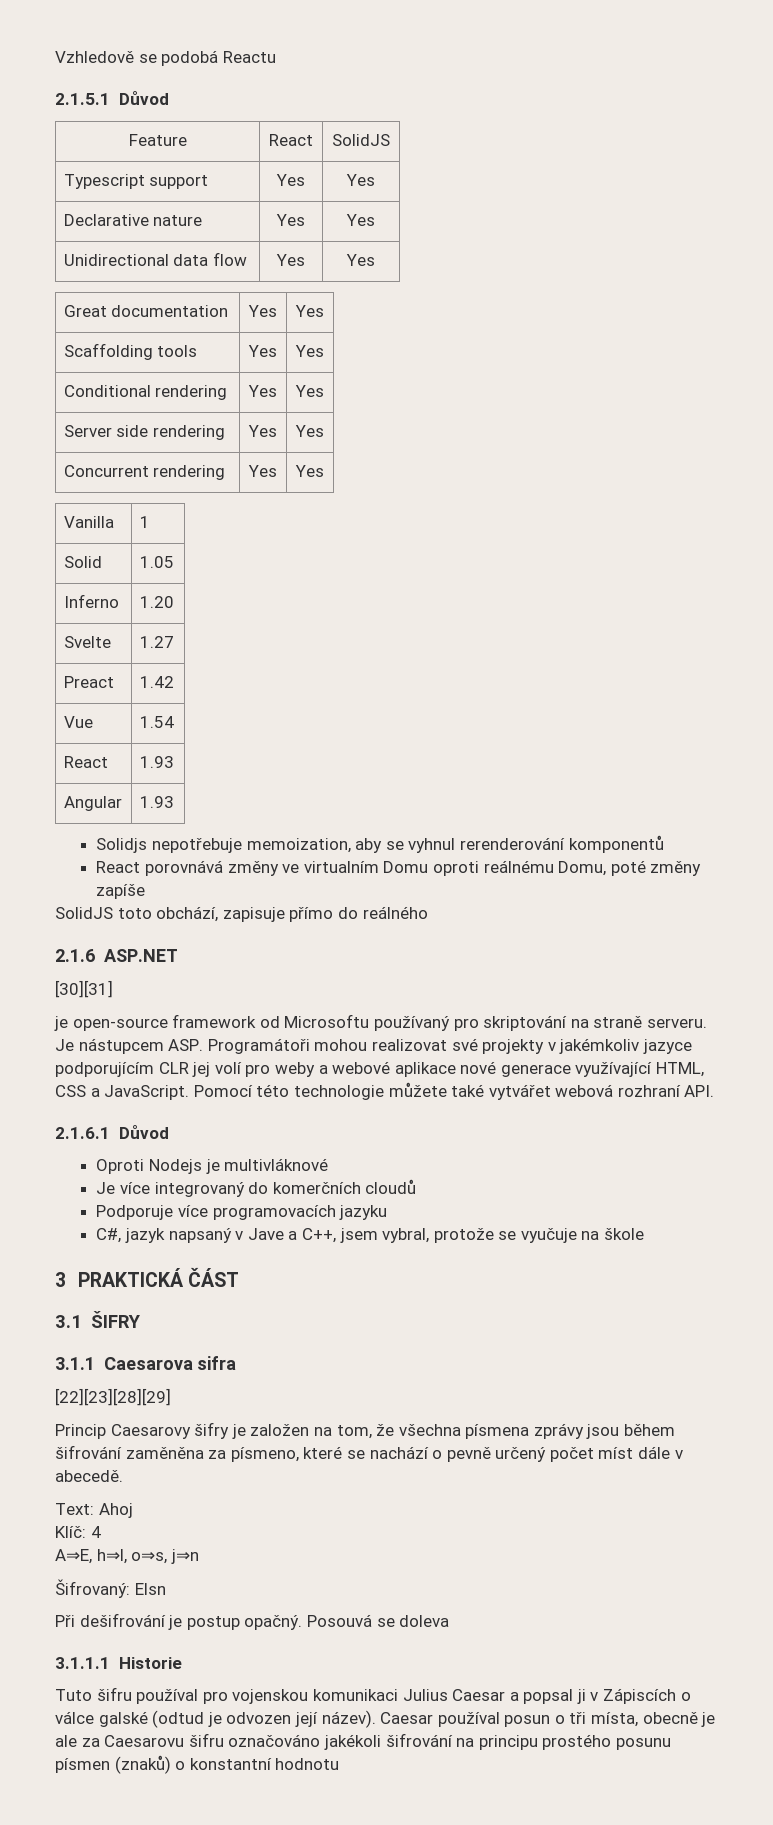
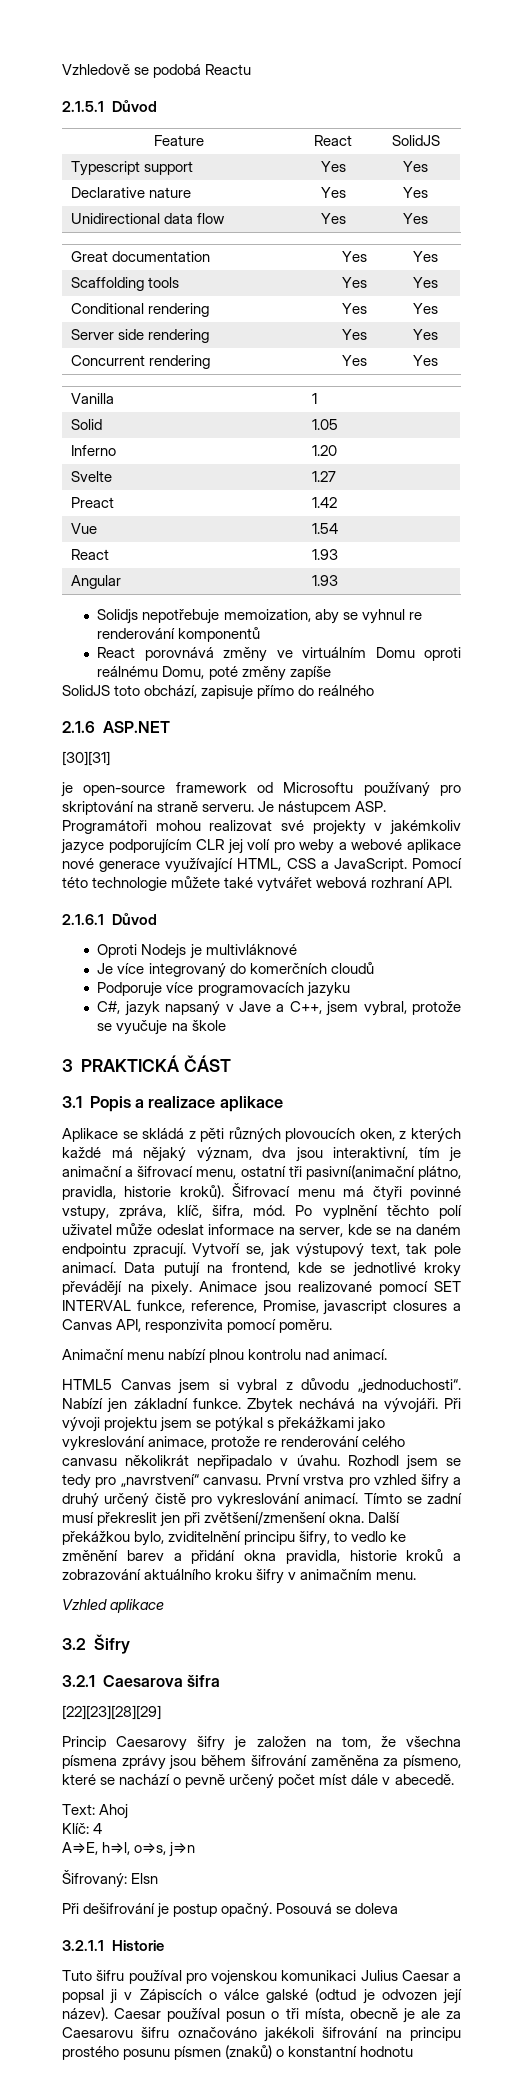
- Solidjs nepotřebuje memoization, aby se vyhnul rerenderování komponentů
+ Solidjs nepotřebuje memoization, aby se vyhnul re renderování komponentů
- React porovnává změny ve virtualním Domu oproti reálnému Domu, poté změny zapíše
+ React porovnává změny ve virtuálním Domu oproti reálnému Domu, poté změny zapíše
- 3.1 ŠIFRY
- 3.1.1 Caesarova sifra
+ 3.1 Popis a realizace aplikace
+ Aplikace se skládá z pěti různých plovoucích oken, z kterých každé má nějaký význam, dva jsou interaktivní, tím je animační a šifrovací menu, ostatní tři pasivní(animační plátno, pravidla, historie kroků). Šifrovací menu má čtyři povinné vstupy, zpráva, klíč, šifra, mód. Po vyplnění těchto polí uživatel může odeslat informace na server, kde se na daném endpointu zpracují. Vytvoří se, jak výstupový text, tak pole animací. Data putují na frontend, kde se jednotlivé kroky převádějí na pixely. Animace jsou realizované pomocí SET INTERVAL funkce, reference, Promise, javascript closures a Canvas API, responzivita pomocí poměru.
+ Animační menu nabízí plnou kontrolu nad animací.
+ HTML5 Canvas jsem si vybral z důvodu „jednoduchosti“. Nabízí jen základní funkce. Zbytek nechává na vývojáři. Při vývoji projektu jsem se potýkal s překážkami jako vykreslování animace, protože re renderování celého canvasu několikrát nepřipadalo v úvahu. Rozhodl jsem se tedy pro „navrstvení“ canvasu. První vrstva pro vzhled šifry a druhý určený čistě pro vykreslování animací. Tímto se zadní musí překreslit jen při zvětšení/zmenšení okna. Další překážkou bylo, zviditelnění principu šifry, to vedlo ke změnění barev a přidání okna pravidla, historie kroků a zobrazování aktuálního kroku šifry v animačním menu.
+ Vzhled aplikace
+ 3.2 Šifry
+ 3.2.1 Caesarova šifra
- 3.1.1.1 Historie
+ 3.2.1.1 Historie

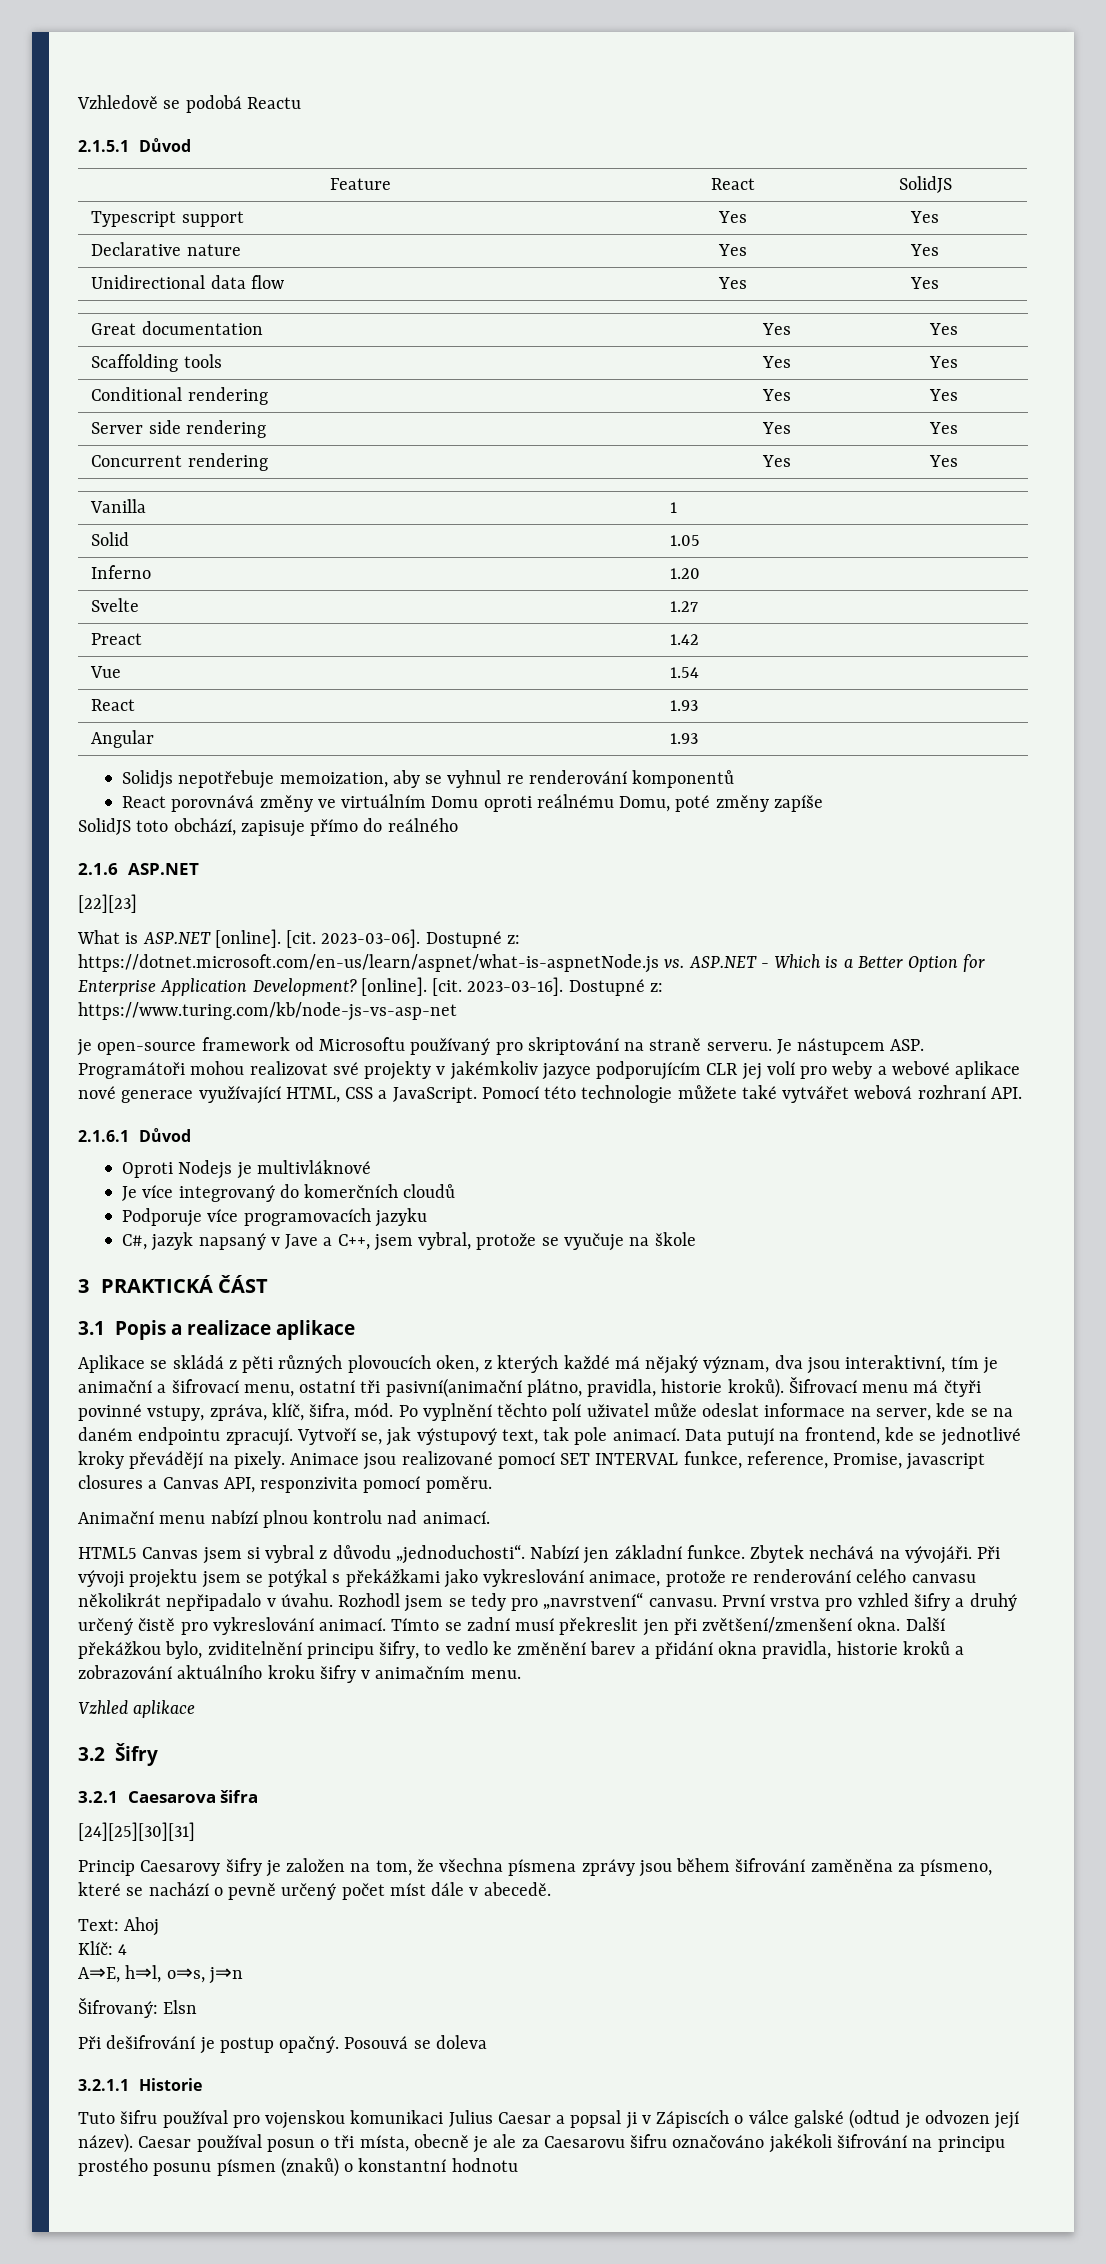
- [30][31]
+ [22][23]
+ What is ASP.NET [online]. [cit. 2023-03-06]. Dostupné z: https://dotnet.microsoft.com/en-us/learn/aspnet/what-is-aspnetNode.js vs. ASP.NET - Which is a Better Option for Enterprise Application Development? [online]. [cit. 2023-03-16]. Dostupné z: https://www.turing.com/kb/node-js-vs-asp-net
- [22][23][28][29]
+ [24][25][30][31]

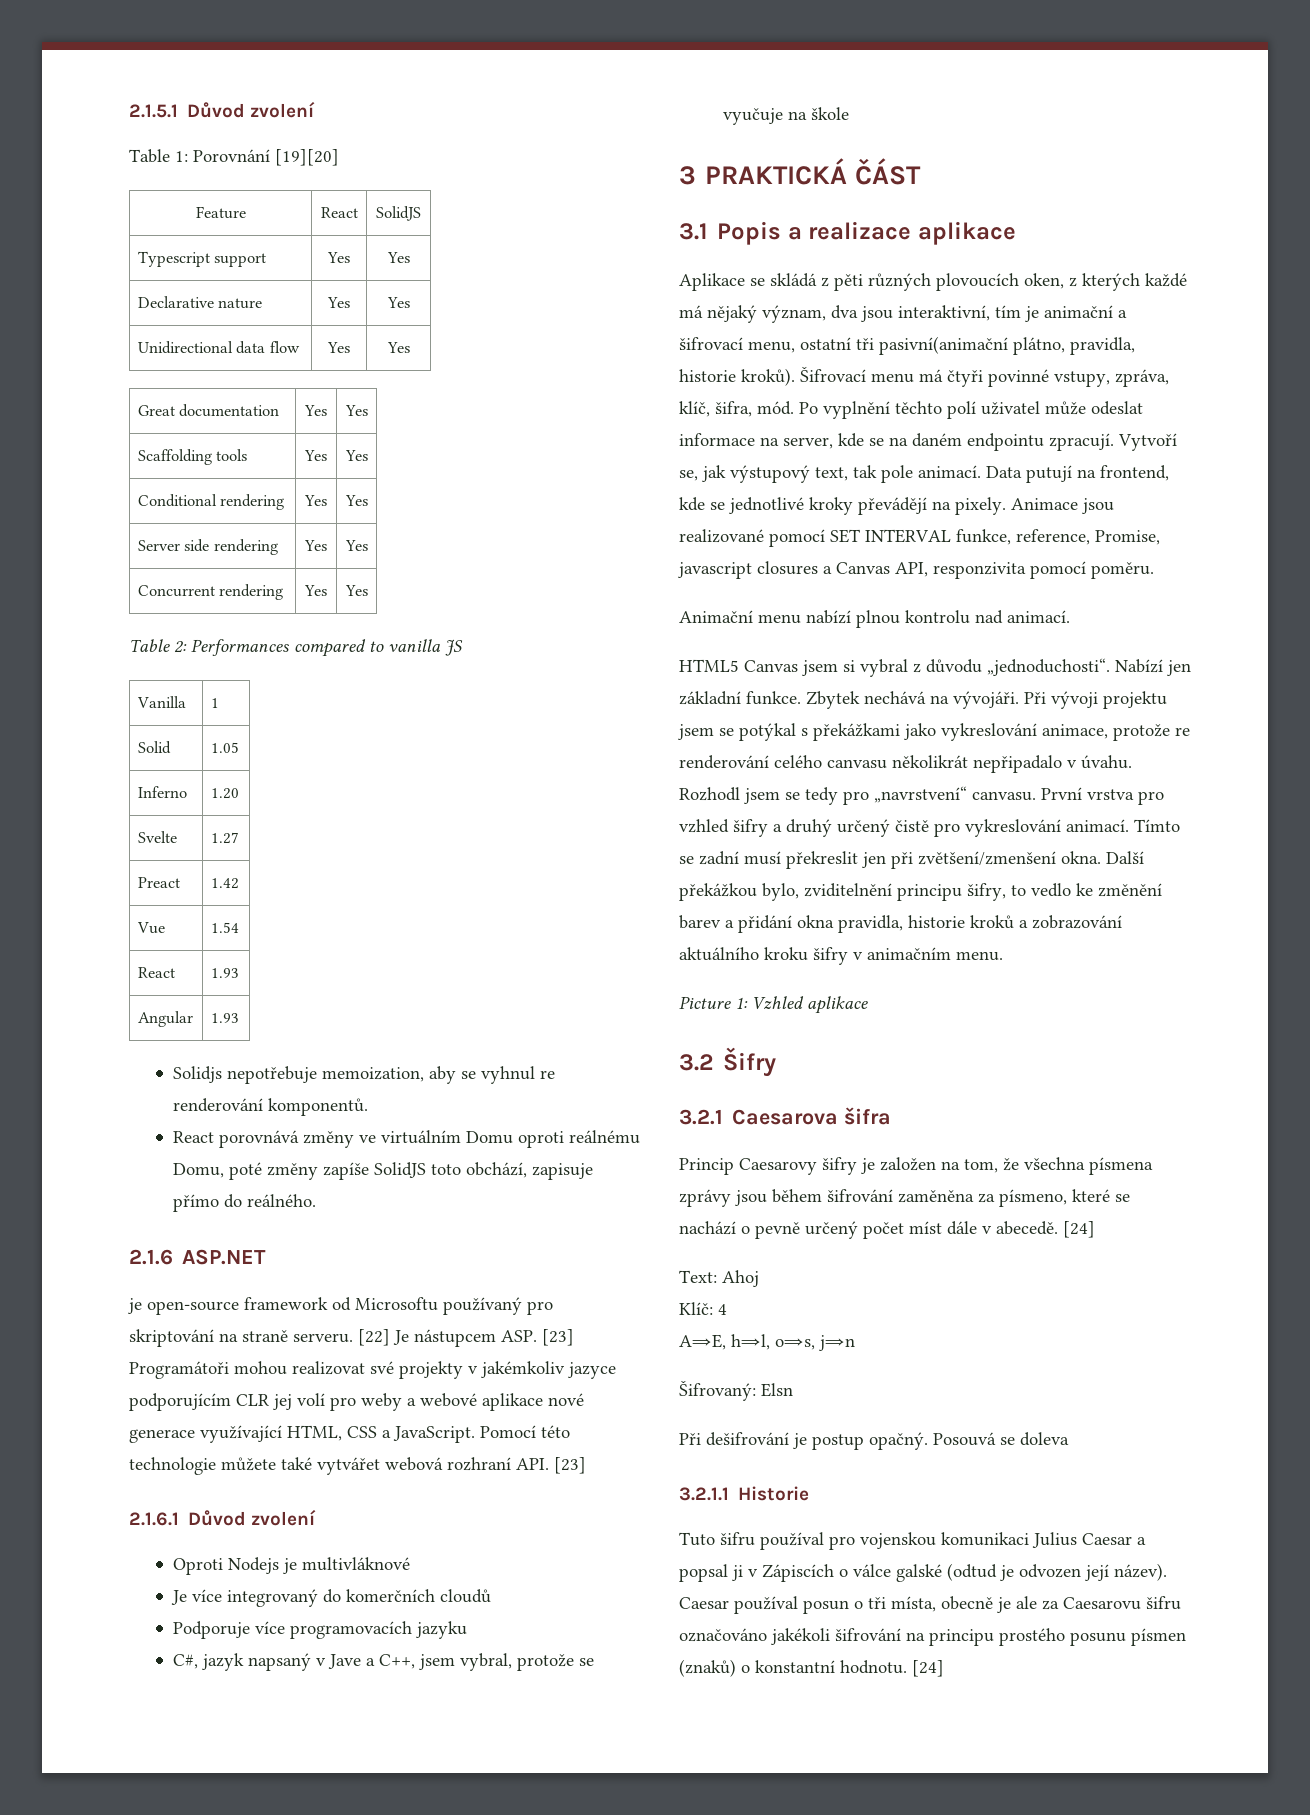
- Vzhledově se podobá Reactu
- 2.1.5.1 Důvod
+ 2.1.5.1 Důvod zvolení
+ Table 1: Porovnání [19][20]
+ Table 2: Performances compared to vanilla JS
- Solidjs nepotřebuje memoization, aby se vyhnul re renderování komponentů
+ Solidjs nepotřebuje memoization, aby se vyhnul re renderování komponentů.
- React porovnává změny ve virtuálním Domu oproti reálnému Domu, poté změny zapíše
- SolidJS toto obchází, zapisuje přímo do reálného
+ React porovnává změny ve virtuálním Domu oproti reálnému Domu, poté změny zapíše SolidJS toto obchází, zapisuje přímo do reálného.
- [22][23]
- What is ASP.NET [online]. [cit. 2023-03-06]. Dostupné z: https://dotnet.microsoft.com/en-us/learn/aspnet/what-is-aspnetNode.js vs. ASP.NET - Which is a Better Option for Enterprise Application Development? [online]. [cit. 2023-03-16]. Dostupné z: https://www.turing.com/kb/node-js-vs-asp-net
- Je nástupcem ASP. Programátoři mohou realizovat své projekty v jakémkoliv jazyce podporujícím CLR jej volí pro weby a webové aplikace nové generace využívající HTML, CSS a JavaScript.
+ [22] Je nástupcem ASP. [23] Programátoři mohou realizovat své projekty v jakémkoliv jazyce podporujícím CLR jej volí pro weby a webové aplikace nové generace využívající HTML, CSS a JavaScript.
- Pomocí této technologie můžete také vytvářet webová rozhraní API.
+ Pomocí této technologie můžete také vytvářet webová rozhraní API. [23]
- 2.1.6.1 Důvod
+ 2.1.6.1 Důvod zvolení
- Vzhled aplikace
+ Picture 1: Vzhled aplikace
- [24][25][30][31]
- Princip Caesarovy šifry je založen na tom, že všechna písmena zprávy jsou během šifrování zaměněna za písmeno, které se nachází o pevně určený počet míst dále v abecedě.
+ Princip Caesarovy šifry je založen na tom, že všechna písmena zprávy jsou během šifrování zaměněna za písmeno, které se nachází o pevně určený počet míst dále v abecedě. [24]
- Caesar používal posun o tři místa, obecně je ale za Caesarovu šifru označováno jakékoli šifrování na principu prostého posunu písmen (znaků) o konstantní hodnotu
+ Caesar používal posun o tři místa, obecně je ale za Caesarovu šifru označováno jakékoli šifrování na principu prostého posunu písmen (znaků) o konstantní hodnotu. [24]

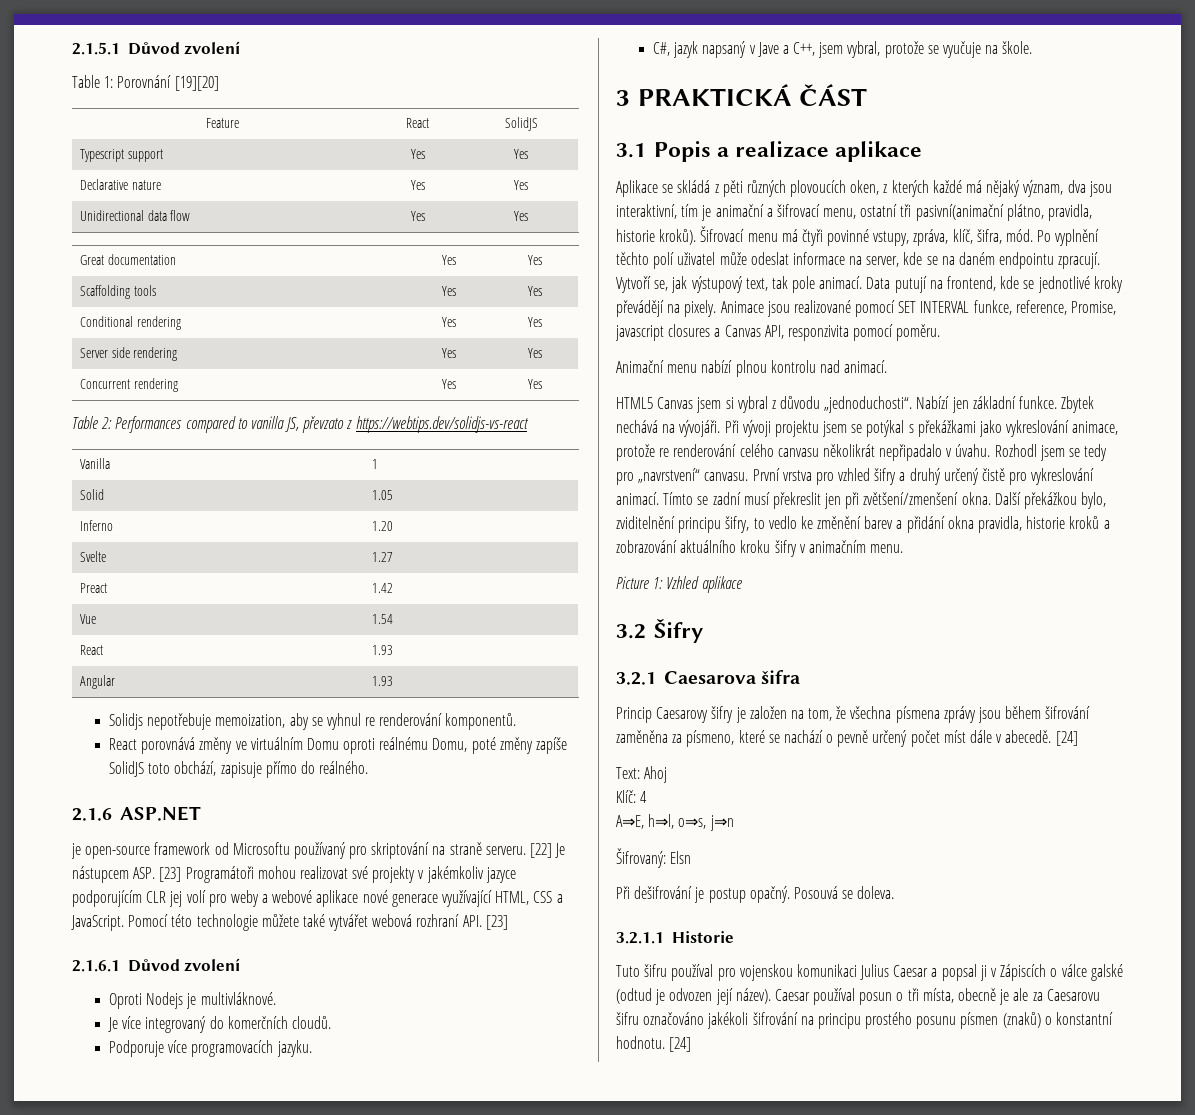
- Table 2: Performances compared to vanilla JS
+ Table 2: Performances compared to vanilla JS, převzato z https://webtips.dev/solidjs-vs-react
- Oproti Nodejs je multivláknové
+ Oproti Nodejs je multivláknové.
- Je více integrovaný do komerčních cloudů
+ Je více integrovaný do komerčních cloudů.
- Podporuje více programovacích jazyku
+ Podporuje více programovacích jazyku.
- C#, jazyk napsaný v Jave a C++, jsem vybral, protože se vyučuje na škole
+ C#, jazyk napsaný v Jave a C++, jsem vybral, protože se vyučuje na škole.
- Posouvá se doleva
+ Posouvá se doleva.

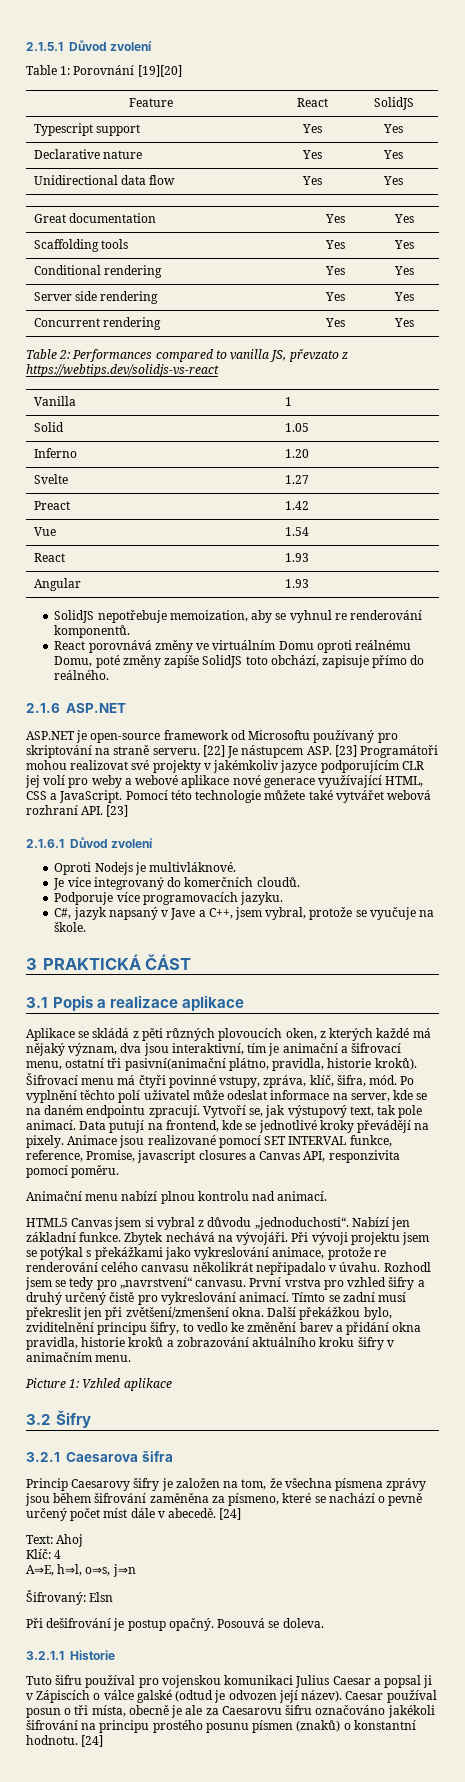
- Solidjs nepotřebuje memoization, aby se vyhnul re renderování komponentů.
+ SolidJS nepotřebuje memoization, aby se vyhnul re renderování komponentů.
- je open-source framework od Microsoftu používaný pro skriptování na straně serveru.
+ ASP.NET je open-source framework od Microsoftu používaný pro skriptování na straně serveru.

